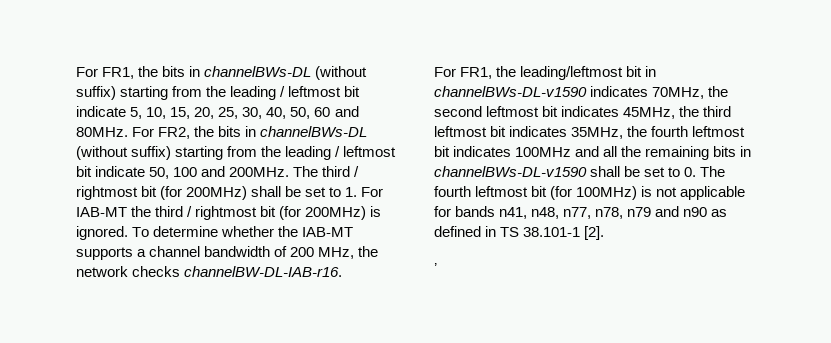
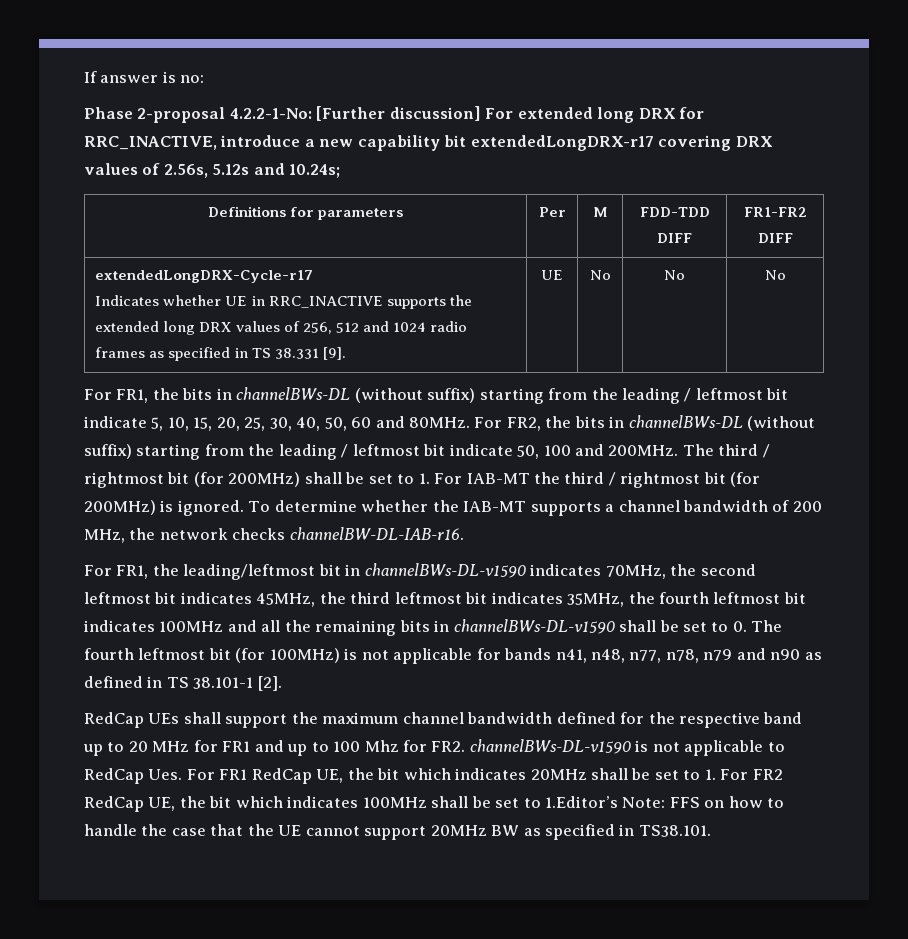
+ If answer is no:
+ Phase 2-proposal 4.2.2-1-No: [Further discussion] For extended long DRX for RRC_INACTIVE, introduce a new capability bit extendedLongDRX-r17 covering DRX values of 2.56s, 5.12s and 10.24s;
+ Definitions for parameters | Per | M | FDD-TDD DIFF | FR1-FR2 DIFF
+ extendedLongDRX-Cycle-r17
+ Indicates whether UE in RRC_INACTIVE supports the extended long DRX values of 256, 512 and 1024 radio frames as specified in TS 38.331 [9]. | UE | No | No | No
- ’
+ RedCap UEs shall support the maximum channel bandwidth defined for the respective band up to 20 MHz for FR1 and up to 100 Mhz for FR2. channelBWs-DL-v1590 is not applicable to RedCap Ues. For FR1 RedCap UE, the bit which indicates 20MHz shall be set to 1. For FR2 RedCap UE, the bit which indicates 100MHz shall be set to 1.Editor’s Note: FFS on how to handle the case that the UE cannot support 20MHz BW as specified in TS38.101.

